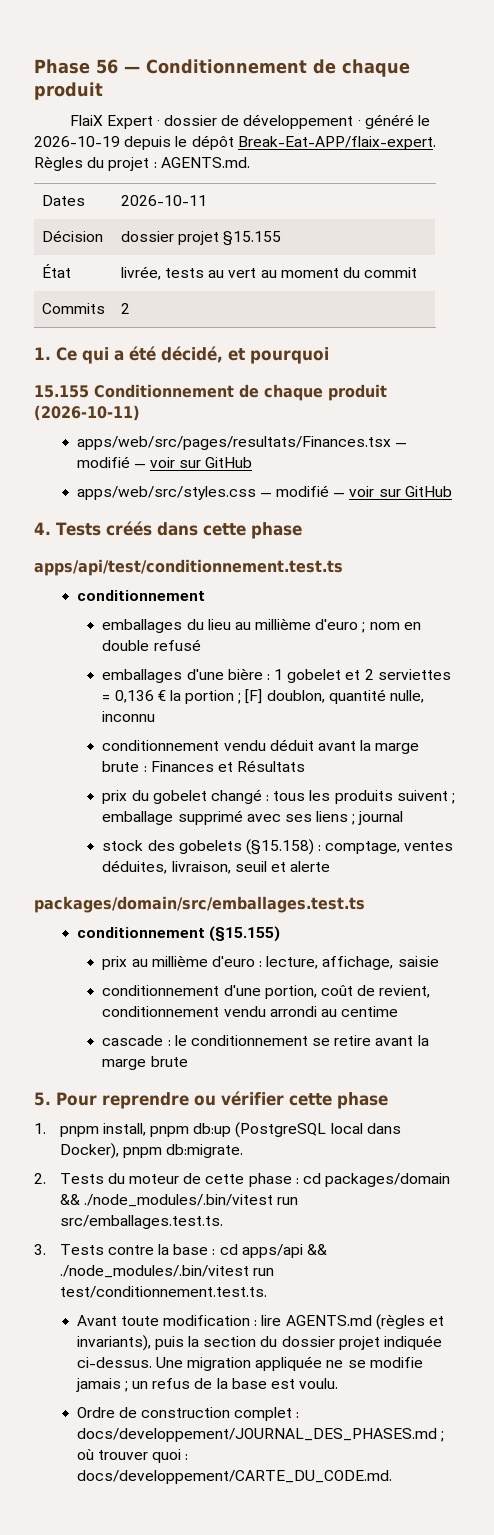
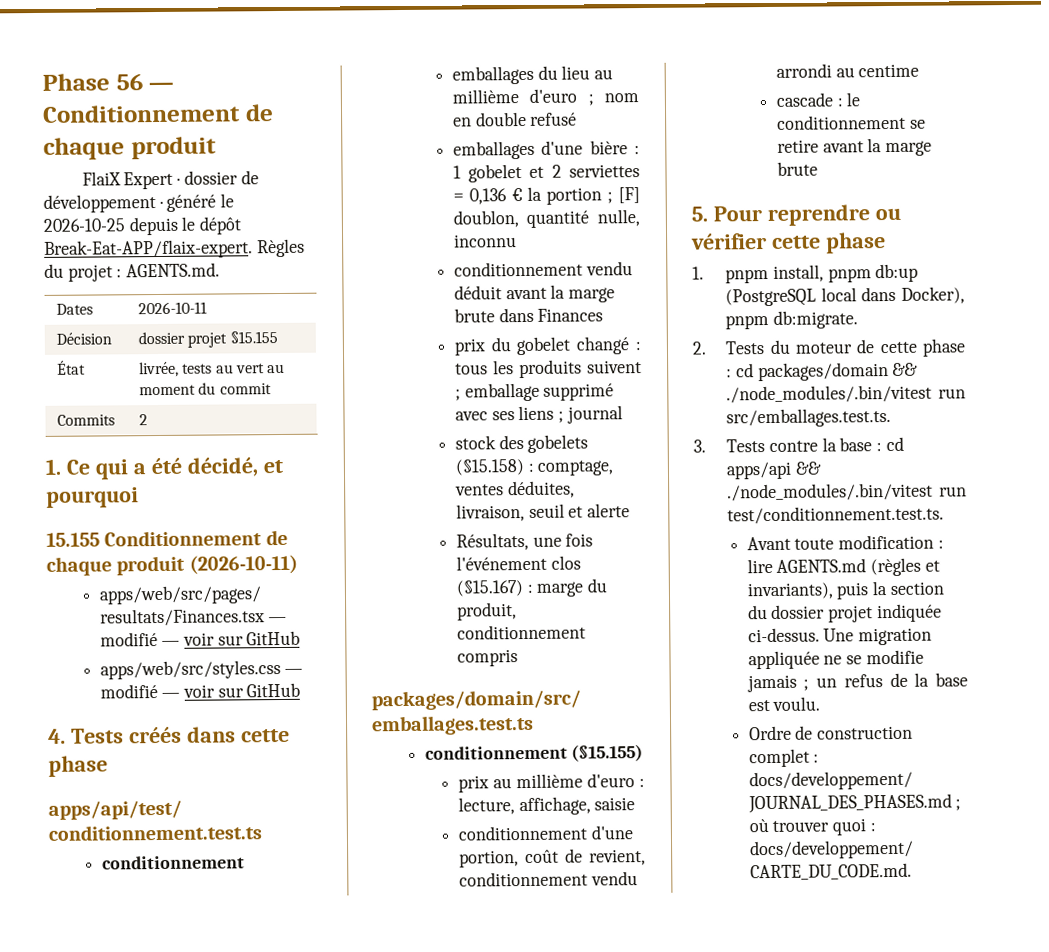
- FlaiX Expert · dossier de développement · généré le 2026-10-19 depuis le dépôt Break-Eat-APP/flaix-expert.
+ FlaiX Expert · dossier de développement · généré le 2026-10-25 depuis le dépôt Break-Eat-APP/flaix-expert.
- conditionnement vendu déduit avant la marge brute : Finances et Résultats
+ conditionnement vendu déduit avant la marge brute dans Finances
+ Résultats, une fois l'événement clos (§15.167) : marge du produit, conditionnement compris

